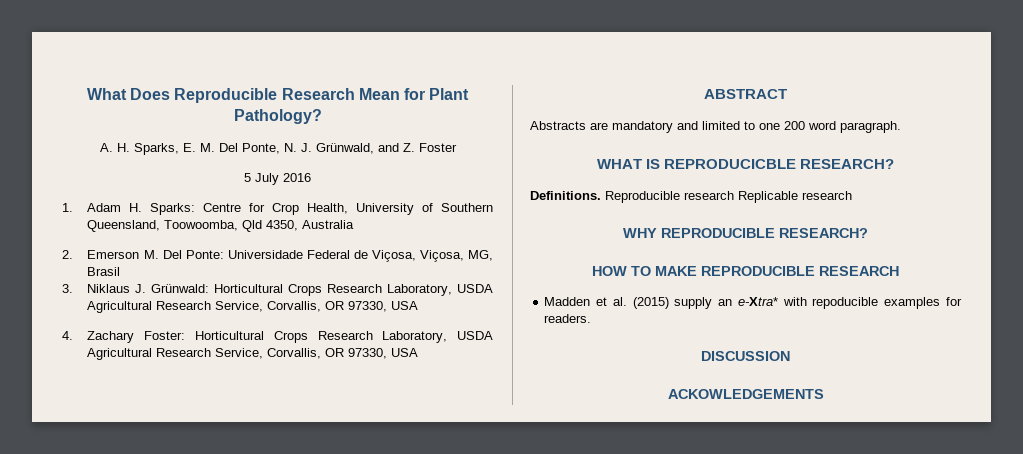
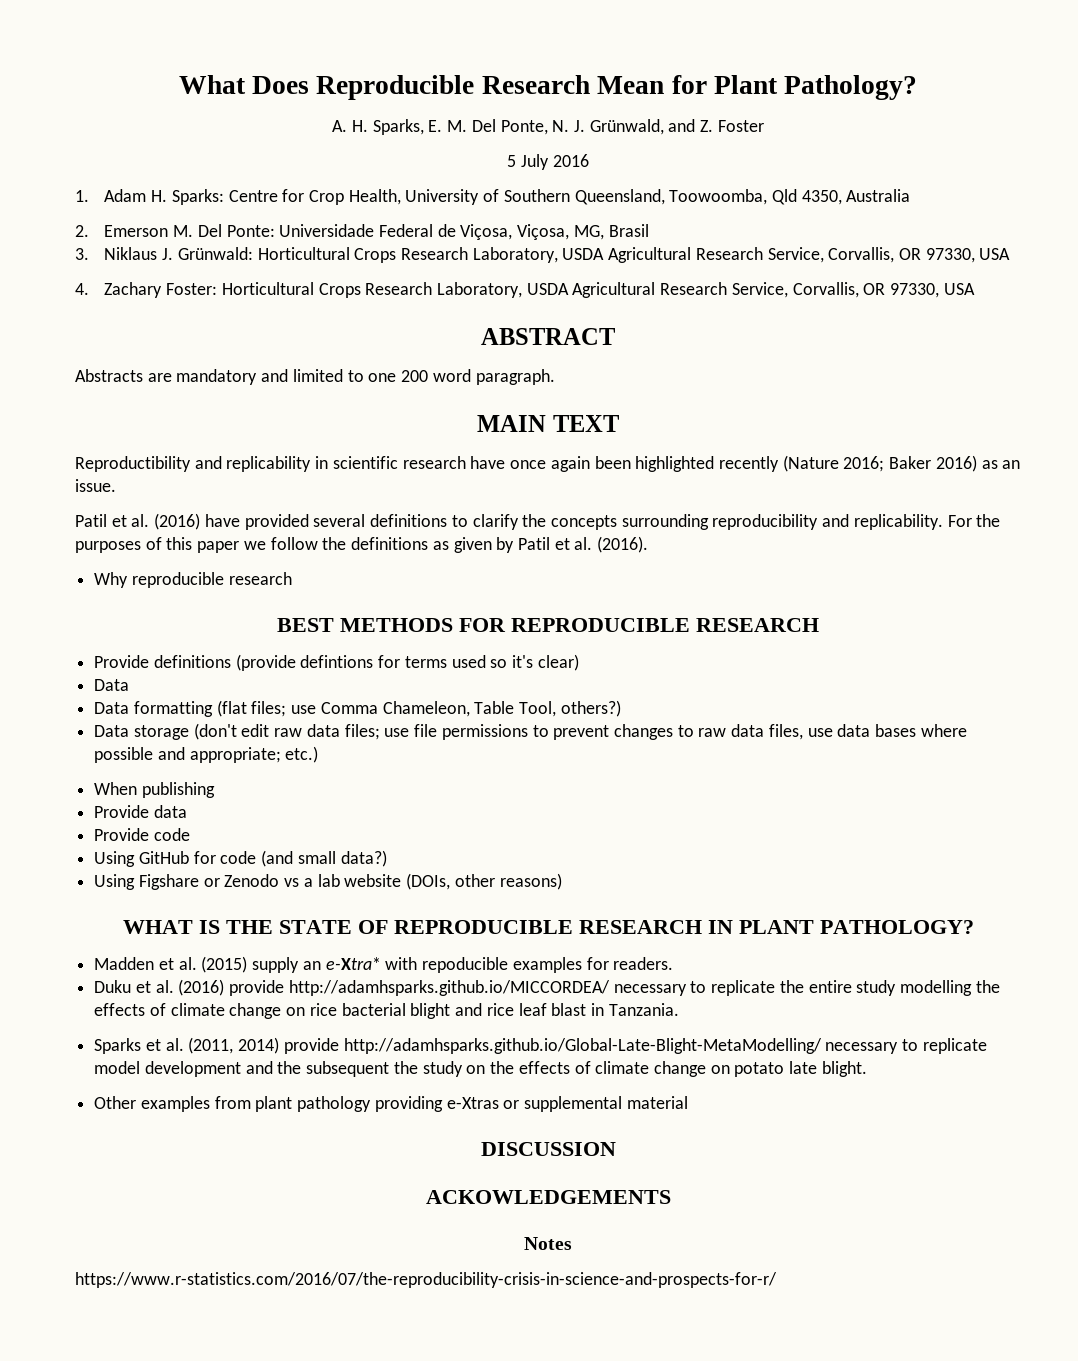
- WHAT IS REPRODUCICBLE RESEARCH?
- Definitions. Reproducible research Replicable research
- WHY REPRODUCIBLE RESEARCH?
- HOW TO MAKE REPRODUCIBLE RESEARCH
+ MAIN TEXT
+ Reproductibility and replicability in scientific research have once again been highlighted recently (Nature 2016; Baker 2016) as an issue.
+ Patil et al. (2016) have provided several definitions to clarify the concepts surrounding reproducibility and replicability. For the purposes of this paper we follow the definitions as given by Patil et al. (2016).
+ Why reproducible research
+ BEST METHODS FOR REPRODUCIBLE RESEARCH
+ Provide definitions (provide defintions for terms used so it's clear)
+ Data
+ Data formatting (flat files; use Comma Chameleon, Table Tool, others?)
+ Data storage (don't edit raw data files; use file permissions to prevent changes to raw data files, use data bases where possible and appropriate; etc.)
+ When publishing
+ Provide data
+ Provide code
+ Using GitHub for code (and small data?)
+ Using Figshare or Zenodo vs a lab website (DOIs, other reasons)
+ WHAT IS THE STATE OF REPRODUCIBLE RESEARCH IN PLANT PATHOLOGY?
+ Duku et al. (2016) provide http://adamhsparks.github.io/MICCORDEA/ necessary to replicate the entire study modelling the effects of climate change on rice bacterial blight and rice leaf blast in Tanzania.
+ Sparks et al. (2011, 2014) provide http://adamhsparks.github.io/Global-Late-Blight-MetaModelling/ necessary to replicate model development and the subsequent the study on the effects of climate change on potato late blight.
+ Other examples from plant pathology providing e-Xtras or supplemental material
+ Notes
+ https://www.r-statistics.com/2016/07/the-reproducibility-crisis-in-science-and-prospects-for-r/

